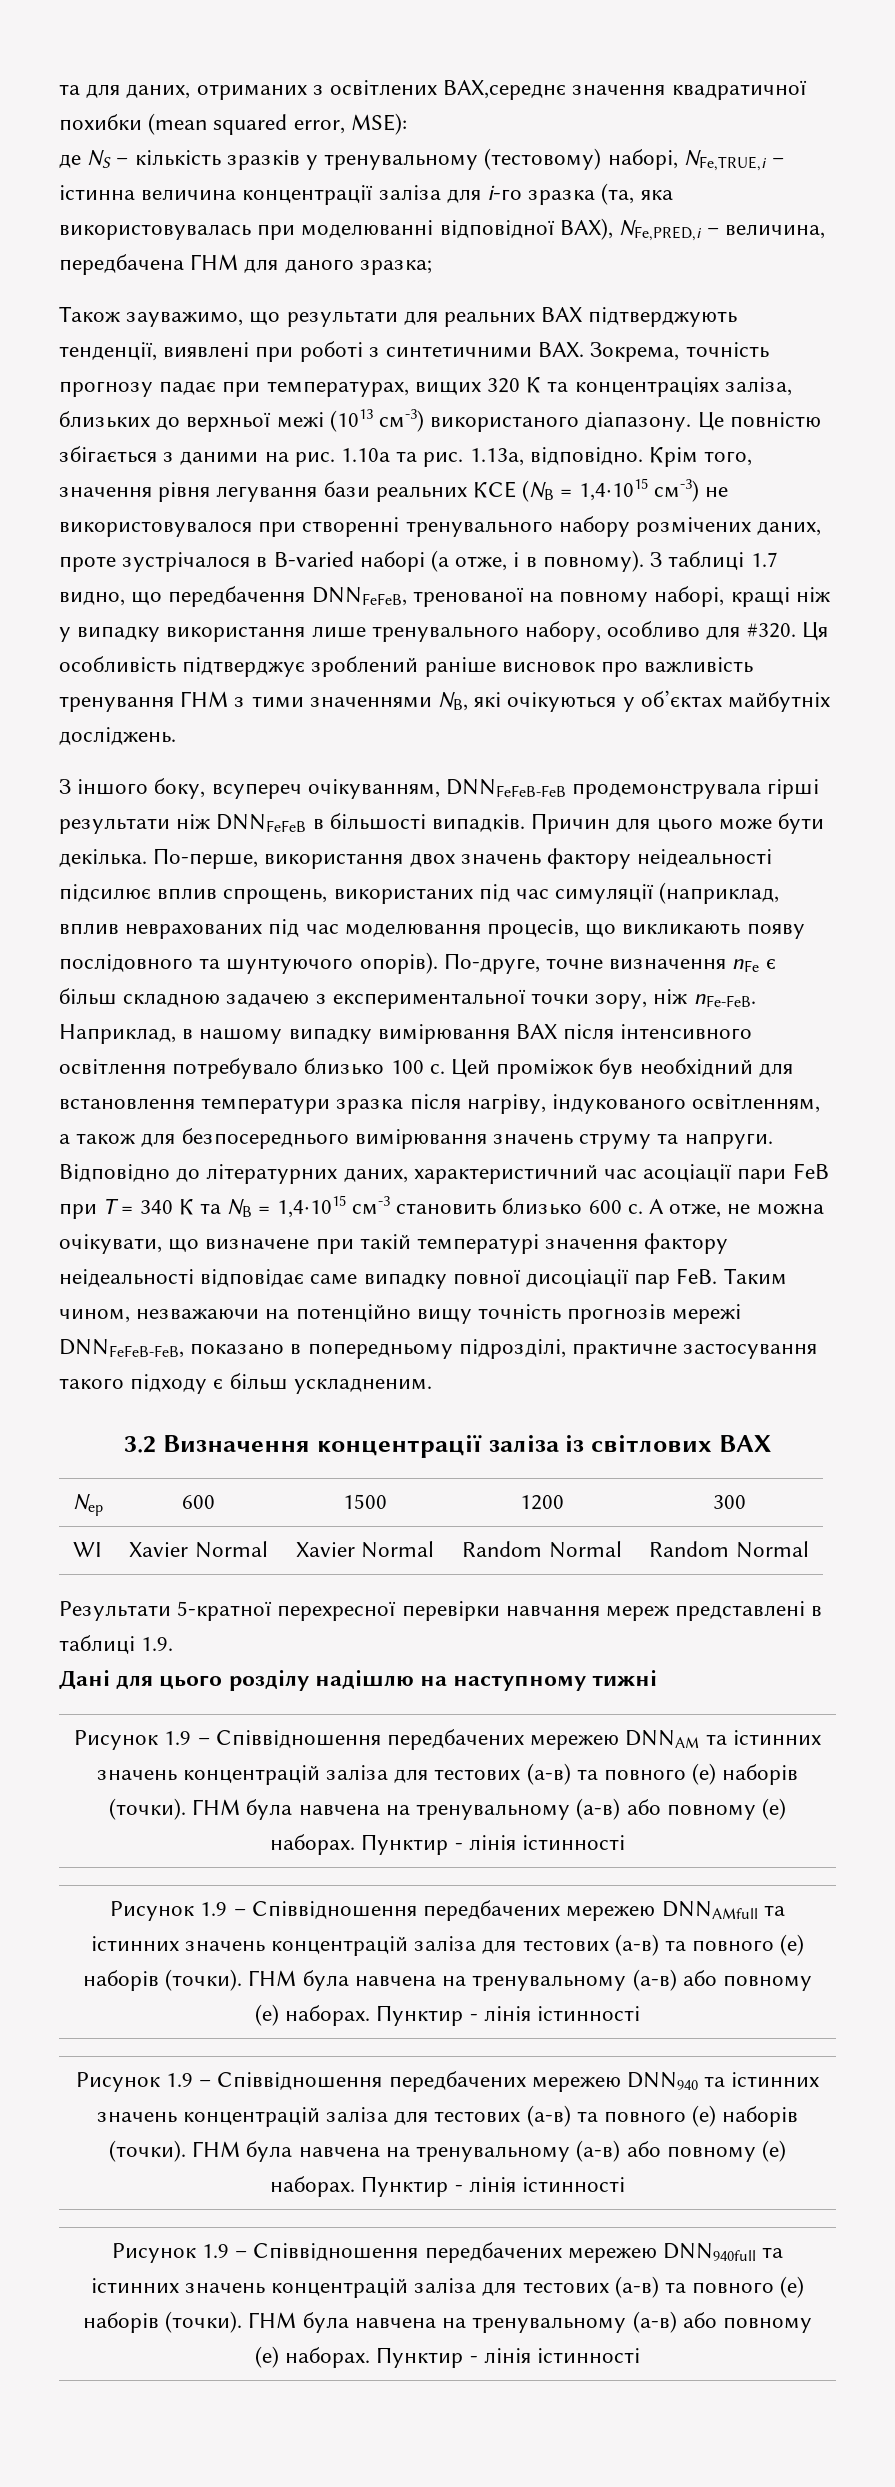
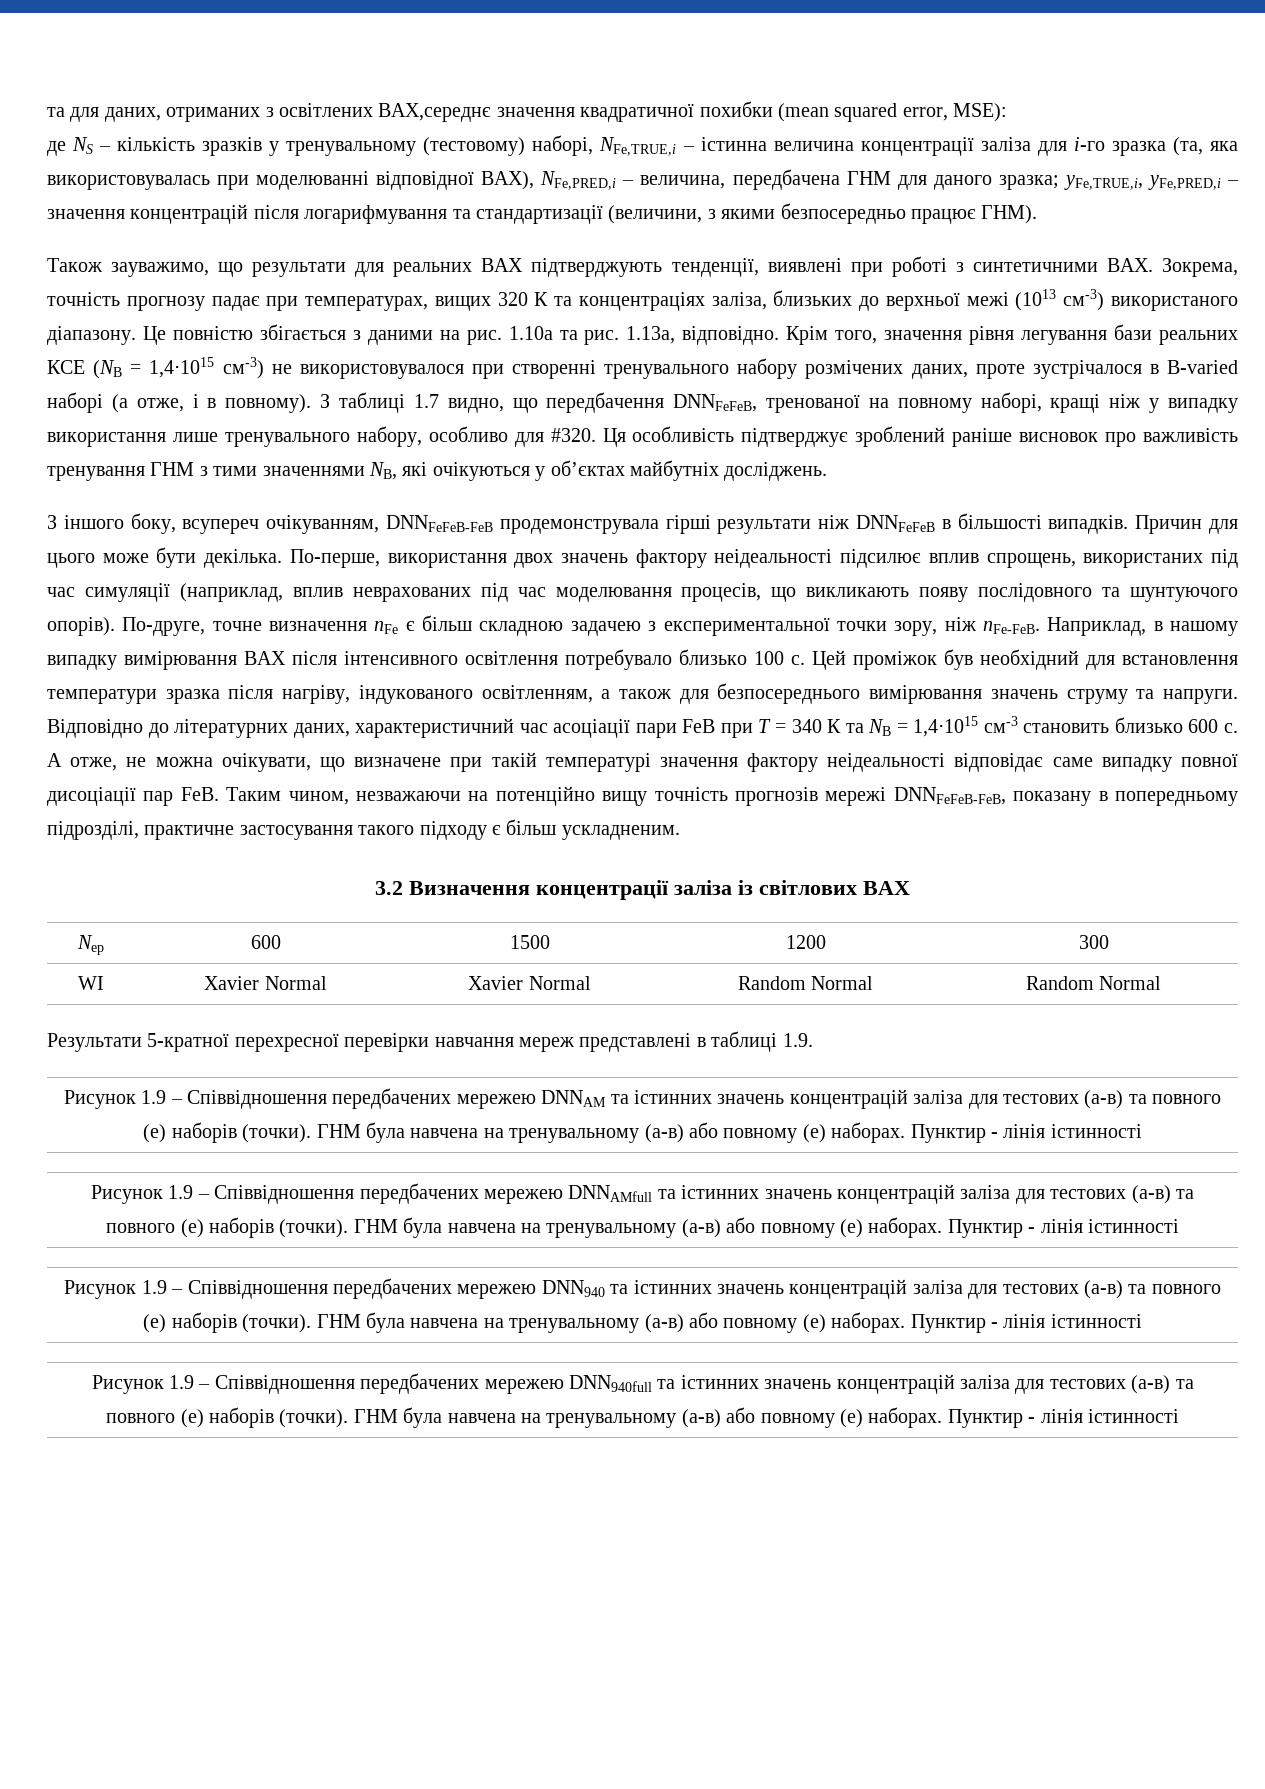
- де NS – кількість зразків у тренувальному (тестовому) наборі, NFe,TRUE,і – істинна величина концентрації заліза для і-го зразка (та, яка використовувалась при моделюванні відповідної ВАХ), NFe,PRED,і – величина, передбачена ГНМ для даного зразка;
+ де NS – кількість зразків у тренувальному (тестовому) наборі, NFe,TRUE,і – істинна величина концентрації заліза для і-го зразка (та, яка використовувалась при моделюванні відповідної ВАХ), NFe,PRED,і – величина, передбачена ГНМ для даного зразка; yFe,TRUE,і, yFe,PRED,і – значення концентрацій після логарифмування та стандартизації (величини, з якими безпосередньо працює ГНМ).
- А отже, не можна очікувати, що визначене при такій температурі значення фактору неідеальності відповідає саме випадку повної дисоціації пар FeB. Таким чином, незважаючи на потенційно вищу точність прогнозів мережі DNNFeFeB-FeB, показано в попередньому підрозділі, практичне застосування такого підходу є більш ускладненим.
+ А отже, не можна очікувати, що визначене при такій температурі значення фактору неідеальності відповідає саме випадку повної дисоціації пар FeB. Таким чином, незважаючи на потенційно вищу точність прогнозів мережі DNNFeFeB-FeB, показану в попередньому підрозділі, практичне застосування такого підходу є більш ускладненим.
- Дані для цього розділу надішлю на наступному тижні

